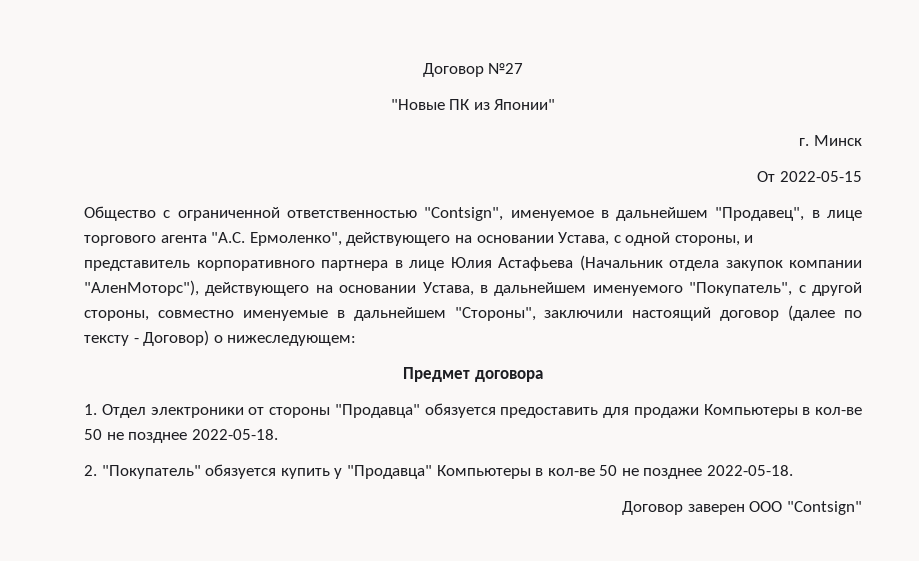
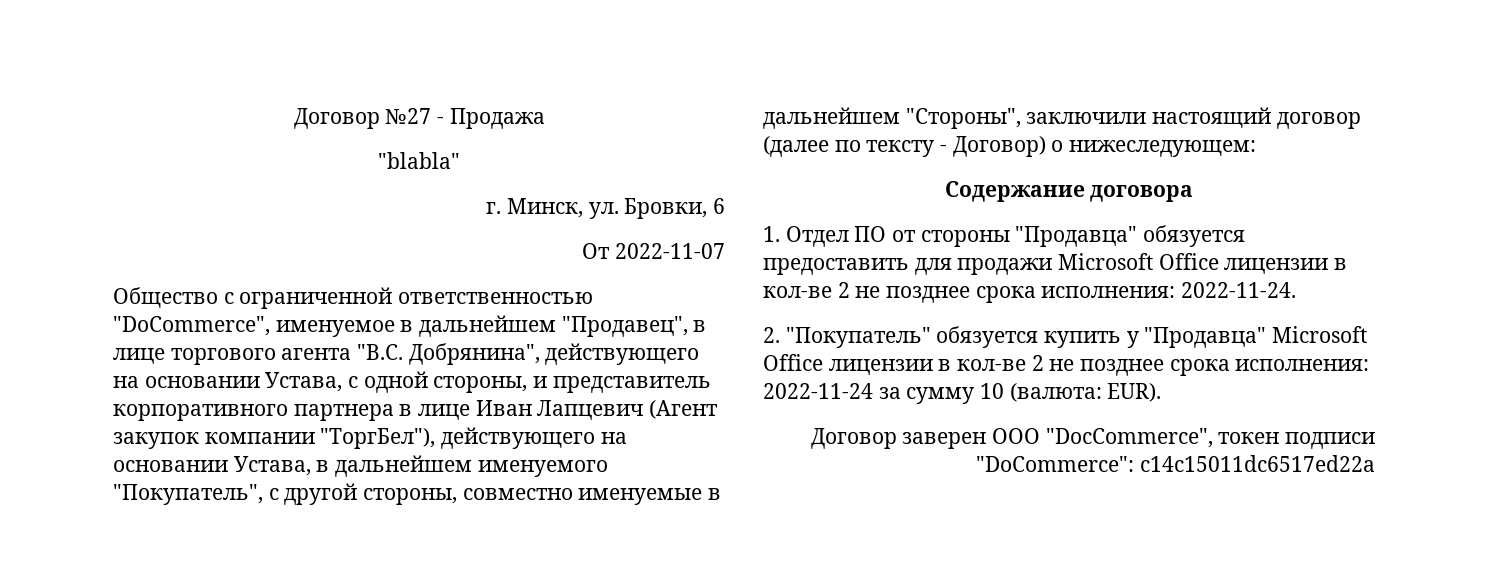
- Договор №27
- "Новые ПК из Японии"
- г. Минск
+ Договор №27 - Продажа
+ "blabla"
+ г. Минск, ул. Бровки, 6
- От 2022-05-15
+ От 2022-11-07
- Общество с ограниченной ответственностью "Contsign", именуемое в дальнейшем "Продавец", в лице торгового агента "А.С. Ермоленко", действующего на основании Устава, с одной стороны, и представитель корпоративного партнера в лице Юлия Астафьева (Начальник отдела закупок компании "АленМоторс"), действующего на основании Устава, в дальнейшем именуемого "Покупатель", с другой стороны, совместно именуемые в дальнейшем "Стороны", заключили настоящий договор (далее по тексту - Договор) о нижеследующем:
+ Общество с ограниченной ответственностью "DoCommerce", именуемое в дальнейшем "Продавец", в лице торгового агента "В.С. Добрянина", действующего на основании Устава, с одной стороны, и представитель корпоративного партнера в лице Иван Лапцевич (Агент закупок компании "ТоргБел"), действующего на основании Устава, в дальнейшем именуемого "Покупатель", с другой стороны, совместно именуемые в дальнейшем "Стороны", заключили настоящий договор (далее по тексту - Договор) о нижеследующем:
- Предмет договора
+ Содержание договора
- 1. Отдел электроники от стороны "Продавца" обязуется предоставить для продажи Компьютеры в кол-ве 50 не позднее 2022-05-18.
+ 1. Отдел ПО от стороны "Продавца" обязуется предоставить для продажи Microsoft Office лицензии в кол-ве 2 не позднее срока исполнения: 2022-11-24.
- 2. "Покупатель" обязуется купить у "Продавца" Компьютеры в кол-ве 50 не позднее 2022-05-18.
- Договор заверен ООО "Contsign"
+ 2. "Покупатель" обязуется купить у "Продавца" Microsoft Office лицензии в кол-ве 2 не позднее срока исполнения: 2022-11-24 за сумму 10 (валюта: EUR).
+ Договор заверен ООО "DocCommerce", токен подписи "DoCommerce": c14c15011dc6517ed22a

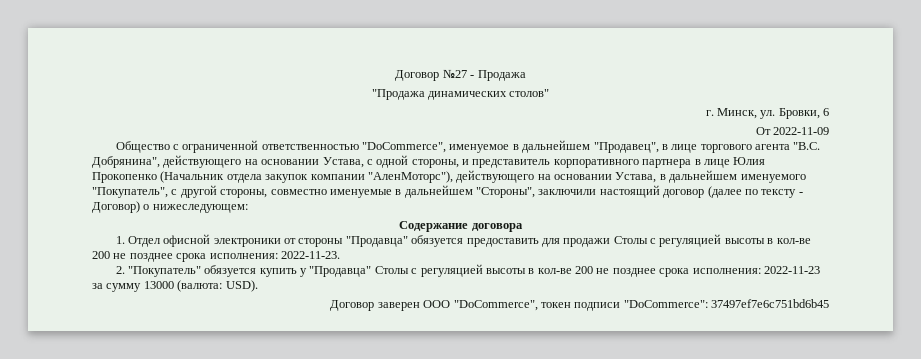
- "blabla"
+ "Продажа динамических столов"
- От 2022-11-07
+ От 2022-11-09
- Общество с ограниченной ответственностью "DoCommerce", именуемое в дальнейшем "Продавец", в лице торгового агента "В.С. Добрянина", действующего на основании Устава, с одной стороны, и представитель корпоративного партнера в лице Иван Лапцевич (Агент закупок компании "ТоргБел"), действующего на основании Устава, в дальнейшем именуемого "Покупатель", с другой стороны, совместно именуемые в дальнейшем "Стороны", заключили настоящий договор (далее по тексту - Договор) о нижеследующем:
+ Общество с ограниченной ответственностью "DoCommerce", именуемое в дальнейшем "Продавец", в лице торгового агента "В.С. Добрянина", действующего на основании Устава, с одной стороны, и представитель корпоративного партнера в лице Юлия Прокопенко (Начальник отдела закупок компании "АленМоторс"), действующего на основании Устава, в дальнейшем именуемого "Покупатель", с другой стороны, совместно именуемые в дальнейшем "Стороны", заключили настоящий договор (далее по тексту - Договор) о нижеследующем:
- 1. Отдел ПО от стороны "Продавца" обязуется предоставить для продажи Microsoft Office лицензии в кол-ве 2 не позднее срока исполнения: 2022-11-24.
+ 1. Отдел офисной электроники от стороны "Продавца" обязуется предоставить для продажи Столы с регуляцией высоты в кол-ве 200 не позднее срока исполнения: 2022-11-23.
- 2. "Покупатель" обязуется купить у "Продавца" Microsoft Office лицензии в кол-ве 2 не позднее срока исполнения: 2022-11-24 за сумму 10 (валюта: EUR).
+ 2. "Покупатель" обязуется купить у "Продавца" Столы с регуляцией высоты в кол-ве 200 не позднее срока исполнения: 2022-11-23 за сумму 13000 (валюта: USD).
- Договор заверен ООО "DocCommerce", токен подписи "DoCommerce": c14c15011dc6517ed22a
+ Договор заверен ООО "DoCommerce", токен подписи "DoCommerce": 37497ef7e6c751bd6b45

